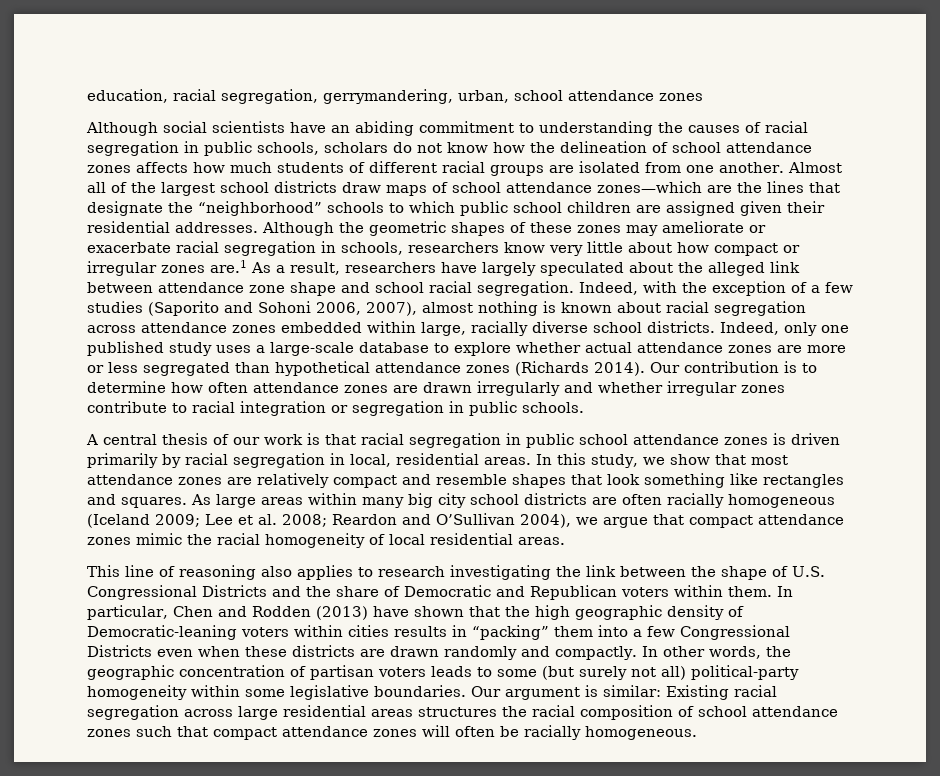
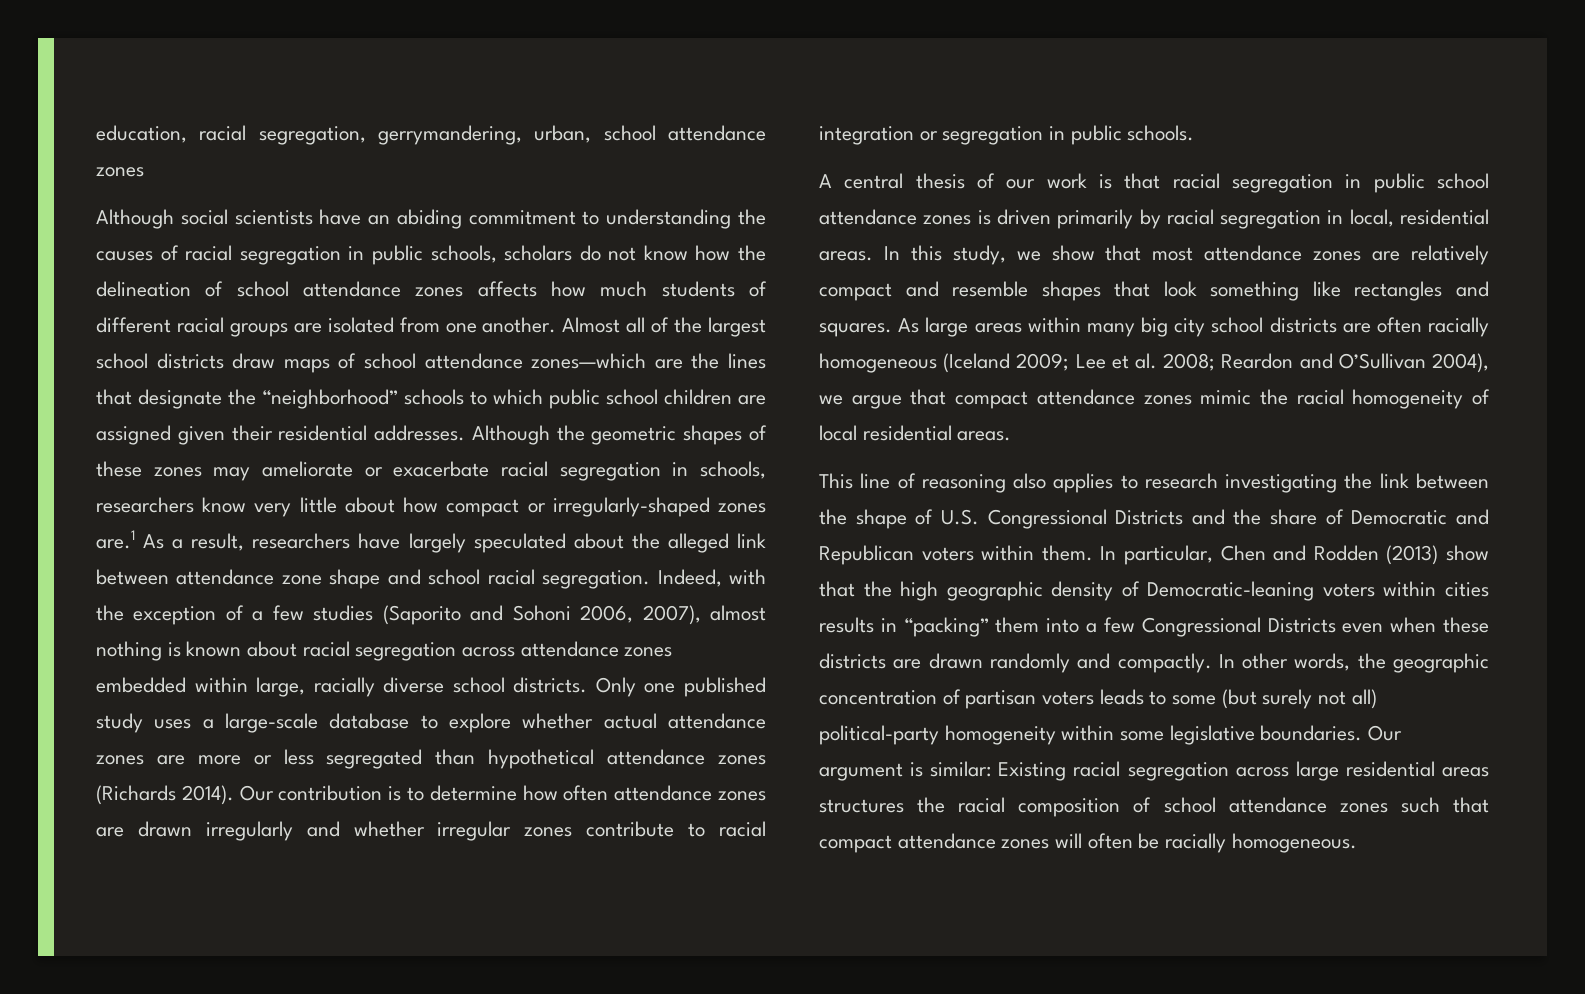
- Although the geometric shapes of these zones may ameliorate or exacerbate racial segregation in schools, researchers know very little about how compact or irregular zones are.1 As a result, researchers have largely speculated about the alleged link between attendance zone shape and school racial segregation.
+ Although the geometric shapes of these zones may ameliorate or exacerbate racial segregation in schools, researchers know very little about how compact or irregularly-shaped zones are.1 As a result, researchers have largely speculated about the alleged link between attendance zone shape and school racial segregation.
- Indeed, only one published study uses a large-scale database to explore whether actual attendance zones are more or less segregated than hypothetical attendance zones (Richards 2014).
+ Only one published study uses a large-scale database to explore whether actual attendance zones are more or less segregated than hypothetical attendance zones (Richards 2014).
- In particular, Chen and Rodden (2013) have shown that the high geographic density of Democratic-leaning voters within cities results in “packing” them into a few Congressional Districts even when these districts are drawn randomly and compactly.
+ In particular, Chen and Rodden (2013) show that the high geographic density of Democratic-leaning voters within cities results in “packing” them into a few Congressional Districts even when these districts are drawn randomly and compactly.

